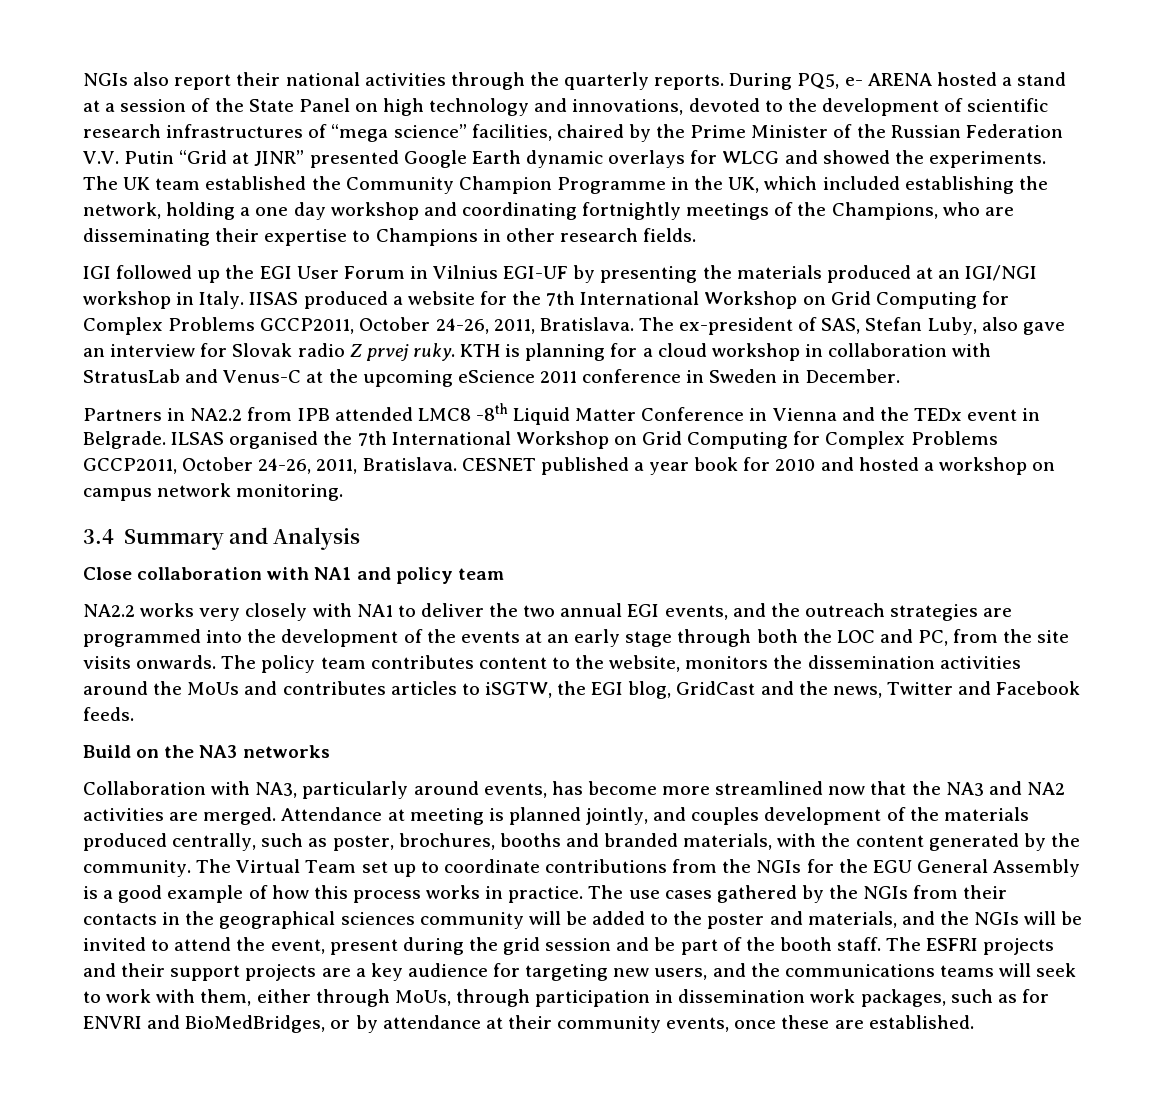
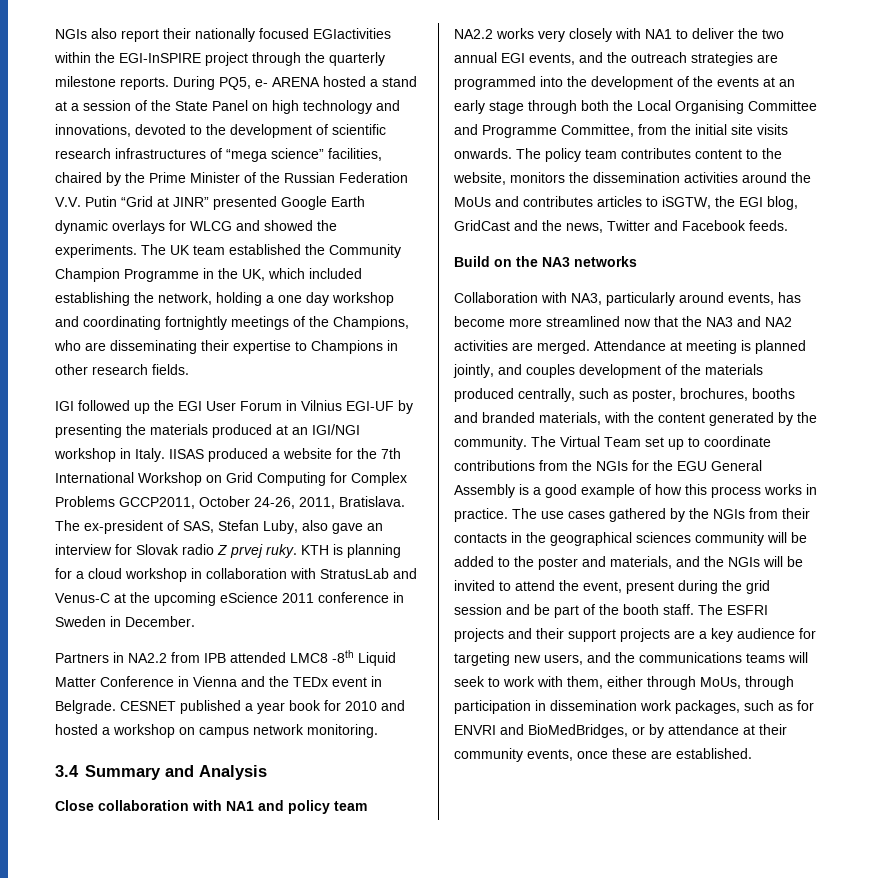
- NGIs also report their national activities through the quarterly reports.
+ NGIs also report their nationally focused EGIactivities within the EGI-InSPIRE project through the quarterly milestone reports.
- ILSAS organised the 7th International Workshop on Grid Computing for Complex Problems GCCP2011, October 24-26, 2011, Bratislava.
- NA2.2 works very closely with NA1 to deliver the two annual EGI events, and the outreach strategies are programmed into the development of the events at an early stage through both the LOC and PC, from the site visits onwards.
+ NA2.2 works very closely with NA1 to deliver the two annual EGI events, and the outreach strategies are programmed into the development of the events at an early stage through both the Local Organising Committee and Programme Committee, from the initial site visits onwards.

